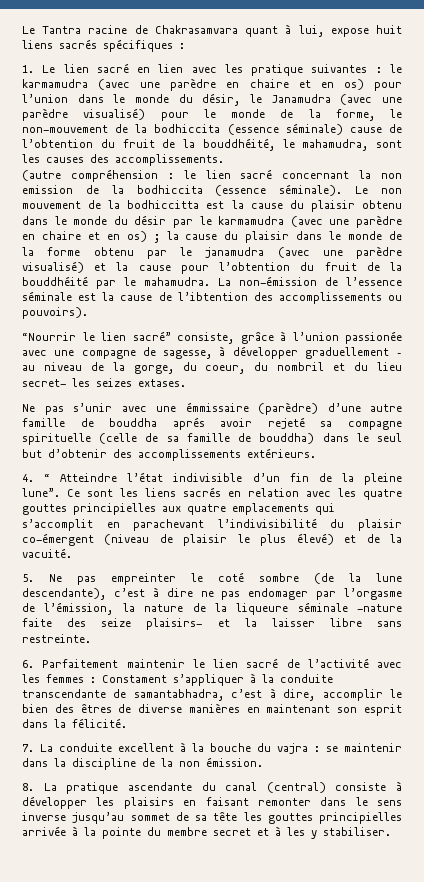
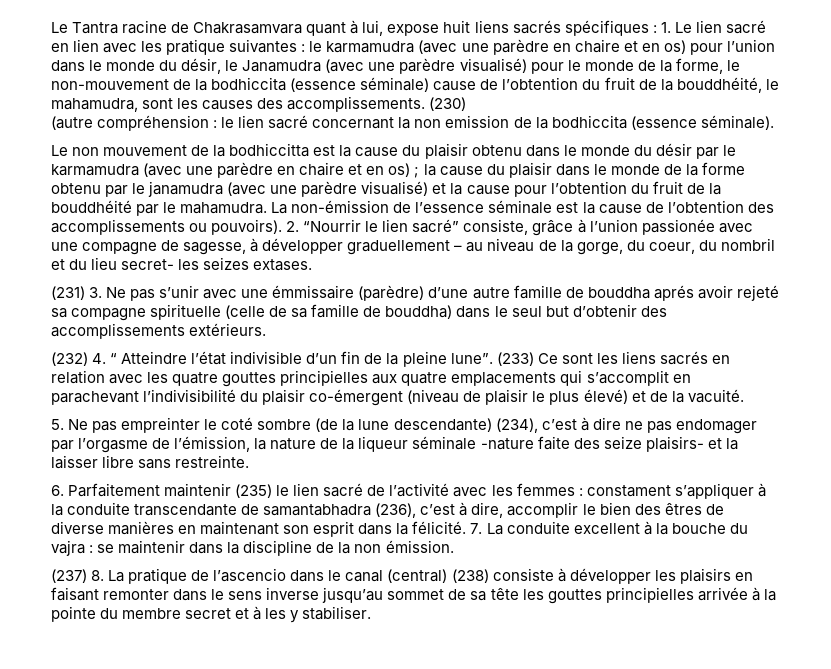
- Le Tantra racine de Chakrasamvara quant à lui, expose huit liens sacrés spécifiques :
- 1. Le lien sacré en lien avec les pratique suivantes :
+ Le Tantra racine de Chakrasamvara quant à lui, expose huit liens sacrés spécifiques : 1. Le lien sacré en lien avec les pratique suivantes :
+ (230)
- le lien sacré concernant la non emission de la bodhiccita (essence séminale). Le non mouvement de la bodhiccitta est la cause du plaisir obtenu dans le monde du désir par le karmamudra (avec une parèdre en chaire et en os) ;
+ le lien sacré concernant la non emission de la bodhiccita (essence séminale).
+ Le non mouvement de la bodhiccitta est la cause du plaisir obtenu dans le monde du désir par le karmamudra (avec une parèdre en chaire et en os) ;
- La non-émission de l’essence séminale est la cause de l’ibtention des accomplissements ou pouvoirs).
- “Nourrir le lien sacré” consiste, grâce à l’union passionée avec une compagne de sagesse, à développer graduellement – au niveau de la gorge, du coeur, du nombril et du lieu secret- les seizes extases.
+ La non-émission de l’essence séminale est la cause de l’obtention des accomplissements ou pouvoirs). 2. “Nourrir le lien sacré” consiste, grâce à l’union passionée avec une compagne de sagesse, à développer graduellement – au niveau de la gorge, du coeur, du nombril et du lieu secret- les seizes extases.
- Ne pas s’unir avec une émmissaire (parèdre) d’une autre famille de bouddha aprés avoir rejeté sa compagne spirituelle (celle de sa famille de bouddha) dans le seul but d’obtenir des accomplissements extérieurs.
+ (231) 3. Ne pas s’unir avec une émmissaire (parèdre) d’une autre famille de bouddha aprés avoir rejeté sa compagne spirituelle (celle de sa famille de bouddha) dans le seul but d’obtenir des accomplissements extérieurs.
- 4. “ Atteindre l’état indivisible d’un fin de la pleine lune”.
+ (232) 4. “ Atteindre l’état indivisible d’un fin de la pleine lune”.
- Ce sont les liens sacrés en relation avec les quatre gouttes principielles aux quatre emplacements qui s’accomplit en parachevant l’indivisibilité du plaisir co-émergent (niveau de plaisir le plus élevé) et de la vacuité.
+ (233) Ce sont les liens sacrés en relation avec les quatre gouttes principielles aux quatre emplacements qui s’accomplit en parachevant l’indivisibilité du plaisir co-émergent (niveau de plaisir le plus élevé) et de la vacuité.
- 5. Ne pas empreinter le coté sombre (de la lune descendante), c’est à dire ne pas endomager par l’orgasme de l’émission, la nature de la liqueure séminale -nature faite des seize plaisirs- et la laisser libre sans restreinte.
+ 5. Ne pas empreinter le coté sombre (de la lune descendante) (234), c’est à dire ne pas endomager par l’orgasme de l’émission, la nature de la liqueur séminale -nature faite des seize plaisirs- et la laisser libre sans restreinte.
- 6. Parfaitement maintenir le lien sacré de l’activité avec les femmes : Constament s’appliquer à la conduite transcendante de samantabhadra, c’est à dire, accomplir le bien des êtres de diverse manières en maintenant son esprit dans la félicité.
- 7. La conduite excellent à la bouche du vajra : se maintenir dans la discipline de la non émission.
+ 6. Parfaitement maintenir (235) le lien sacré de l’activité avec les femmes : constament s’appliquer à la conduite transcendante de samantabhadra (236), c’est à dire, accomplir le bien des êtres de diverse manières en maintenant son esprit dans la félicité. 7. La conduite excellent à la bouche du vajra : se maintenir dans la discipline de la non émission.
- 8. La pratique ascendante du canal (central) consiste à développer les plaisirs en faisant remonter dans le sens inverse jusqu’au sommet de sa tête les gouttes principielles arrivée à la pointe du membre secret et à les y stabiliser.
+ (237) 8. La pratique de l’ascencio dans le canal (central) (238) consiste à développer les plaisirs en faisant remonter dans le sens inverse jusqu’au sommet de sa tête les gouttes principielles arrivée à la pointe du membre secret et à les y stabiliser.

